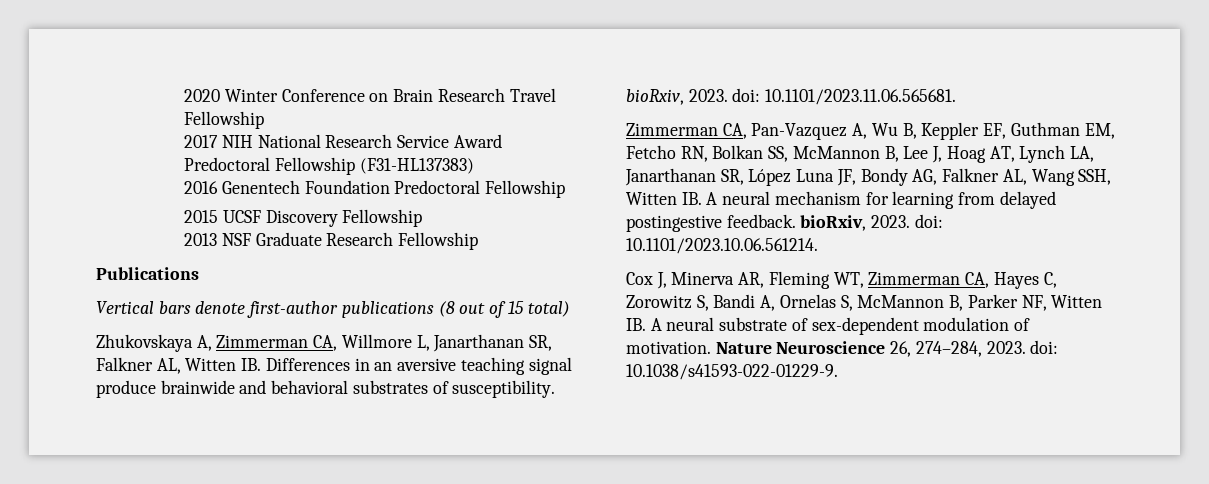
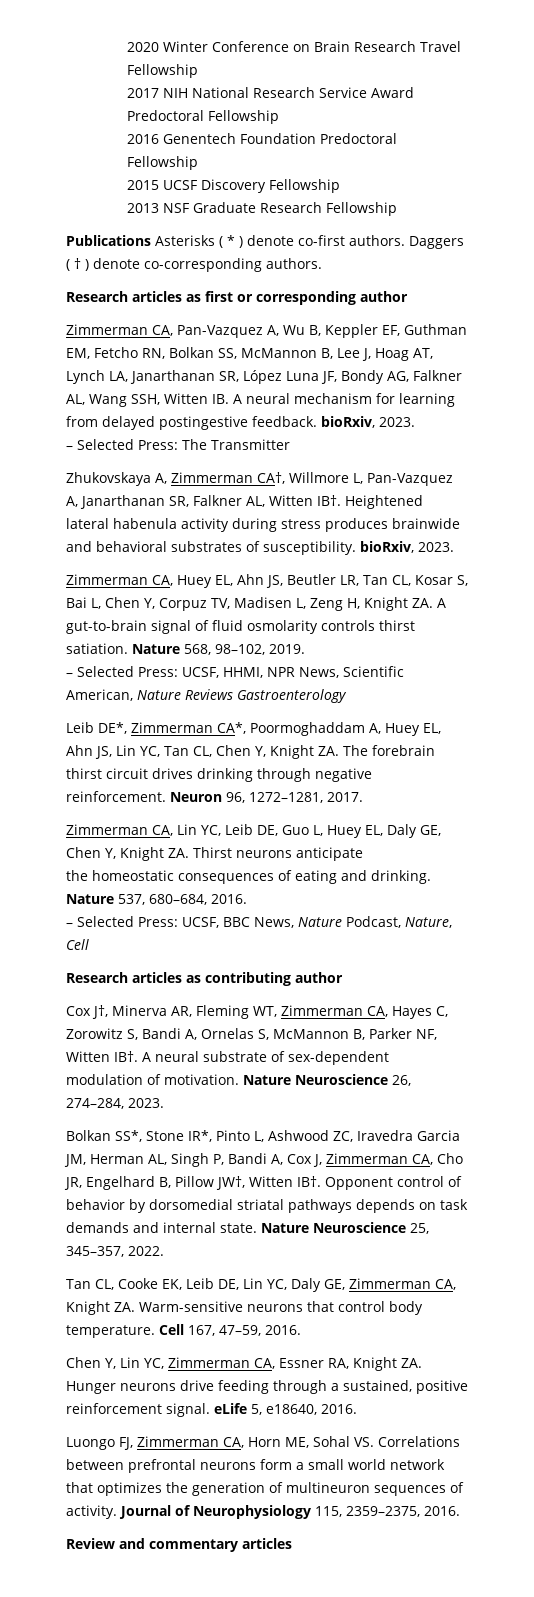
- 2017 NIH National Research Service Award Predoctoral Fellowship (F31-HL137383)
+ 2017 NIH National Research Service Award Predoctoral Fellowship
- Publications
- Vertical bars denote first-author publications (8 out of 15 total)
- Zhukovskaya A, Zimmerman CA, Willmore L, Janarthanan SR, Falkner AL, Witten IB. Differences in an aversive teaching signal produce brainwide and behavioral substrates of susceptibility. bioRxiv, 2023. doi: 10.1101/2023.11.06.565681.
+ Publications Asterisks ( * ) denote co-first authors. Daggers ( † ) denote co-corresponding authors.
+ Research articles as first or corresponding author
- Zimmerman CA, Pan-Vazquez A, Wu B, Keppler EF, Guthman EM, Fetcho RN, Bolkan SS, McMannon B, Lee J, Hoag AT, Lynch LA, Janarthanan SR, López Luna JF, Bondy AG, Falkner AL, Wang SSH, Witten IB. A neural mechanism for learning from delayed postingestive feedback. bioRxiv, 2023. doi: 10.1101/2023.10.06.561214.
- Cox J, Minerva AR, Fleming WT, Zimmerman CA, Hayes C, Zorowitz S, Bandi A, Ornelas S, McMannon B, Parker NF, Witten IB. A neural substrate of sex-dependent modulation of motivation.
+ Zimmerman CA, Pan-Vazquez A, Wu B, Keppler EF, Guthman EM, Fetcho RN, Bolkan SS, McMannon B, Lee J, Hoag AT, Lynch LA, Janarthanan SR, López Luna JF, Bondy AG, Falkner AL, Wang SSH, Witten IB. A neural mechanism for learning from delayed postingestive feedback. bioRxiv, 2023.
+ – Selected Press: The Transmitter
+ Zhukovskaya A, Zimmerman CA†, Willmore L, Pan-Vazquez A, Janarthanan SR, Falkner AL, Witten IB†. Heightened lateral habenula activity during stress produces brainwide and behavioral substrates of susceptibility. bioRxiv, 2023.
+ Zimmerman CA, Huey EL, Ahn JS, Beutler LR, Tan CL, Kosar S, Bai L, Chen Y, Corpuz TV, Madisen L, Zeng H, Knight ZA. A gut-to-brain signal of fluid osmolarity controls thirst satiation. Nature 568, 98–102, 2019.
+ – Selected Press: UCSF, HHMI, NPR News, Scientific American, Nature Reviews Gastroenterology
+ Leib DE*, Zimmerman CA*, Poormoghaddam A, Huey EL, Ahn JS, Lin YC, Tan CL, Chen Y, Knight ZA. The forebrain thirst circuit drives drinking through negative reinforcement. Neuron 96, 1272–1281, 2017.
+ Zimmerman CA, Lin YC, Leib DE, Guo L, Huey EL, Daly GE, Chen Y, Knight ZA. Thirst neurons anticipate
+ the homeostatic consequences of eating and drinking. Nature 537, 680–684, 2016.
+ – Selected Press: UCSF, BBC News, Nature Podcast, Nature, Cell
+ Research articles as contributing author
+ Cox J†, Minerva AR, Fleming WT, Zimmerman CA, Hayes C, Zorowitz S, Bandi A, Ornelas S, McMannon B, Parker NF, Witten IB†. A neural substrate of sex-dependent modulation of motivation.
- Nature Neuroscience 26, 274–284, 2023. doi: 10.1038/s41593-022-01229-9.
+ Nature Neuroscience 26, 274–284, 2023.
+ Bolkan SS*, Stone IR*, Pinto L, Ashwood ZC, Iravedra Garcia JM, Herman AL, Singh P, Bandi A, Cox J, Zimmerman CA, Cho JR, Engelhard B, Pillow JW†, Witten IB†. Opponent control of behavior by dorsomedial striatal pathways depends on task demands and internal state. Nature Neuroscience 25, 345–357, 2022.
+ Tan CL, Cooke EK, Leib DE, Lin YC, Daly GE, Zimmerman CA, Knight ZA. Warm-sensitive neurons that control body temperature. Cell 167, 47–59, 2016.
+ Chen Y, Lin YC, Zimmerman CA, Essner RA, Knight ZA. Hunger neurons drive feeding through a sustained, positive reinforcement signal. eLife 5, e18640, 2016.
+ Luongo FJ, Zimmerman CA, Horn ME, Sohal VS. Correlations between prefrontal neurons form a small world network that optimizes the generation of multineuron sequences of activity. Journal of Neurophysiology 115, 2359–2375, 2016.
+ Review and commentary articles

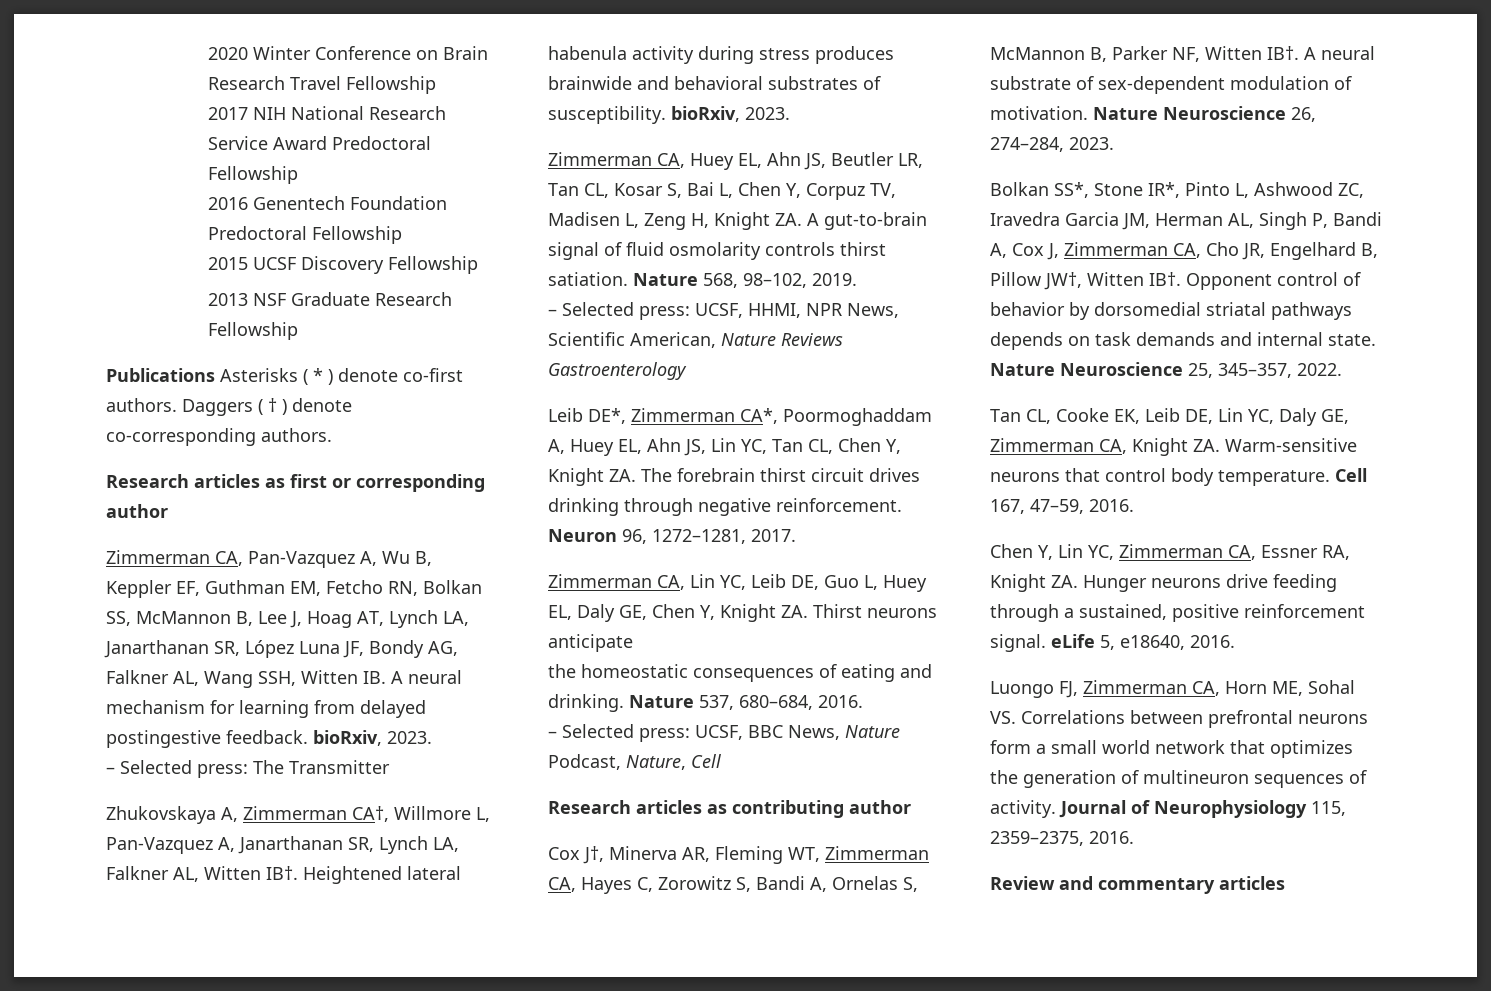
- – Selected Press: The Transmitter
+ – Selected press: The Transmitter
- Zhukovskaya A, Zimmerman CA†, Willmore L, Pan-Vazquez A, Janarthanan SR, Falkner AL, Witten IB†. Heightened lateral habenula activity during stress produces brainwide and behavioral substrates of susceptibility. bioRxiv, 2023.
+ Zhukovskaya A, Zimmerman CA†, Willmore L, Pan-Vazquez A, Janarthanan SR, Lynch LA, Falkner AL, Witten IB†. Heightened lateral habenula activity during stress produces brainwide and behavioral substrates of susceptibility. bioRxiv, 2023.
- – Selected Press: UCSF, HHMI, NPR News, Scientific American, Nature Reviews Gastroenterology
+ – Selected press: UCSF, HHMI, NPR News, Scientific American, Nature Reviews Gastroenterology
- – Selected Press: UCSF, BBC News, Nature Podcast, Nature, Cell
+ – Selected press: UCSF, BBC News, Nature Podcast, Nature, Cell

